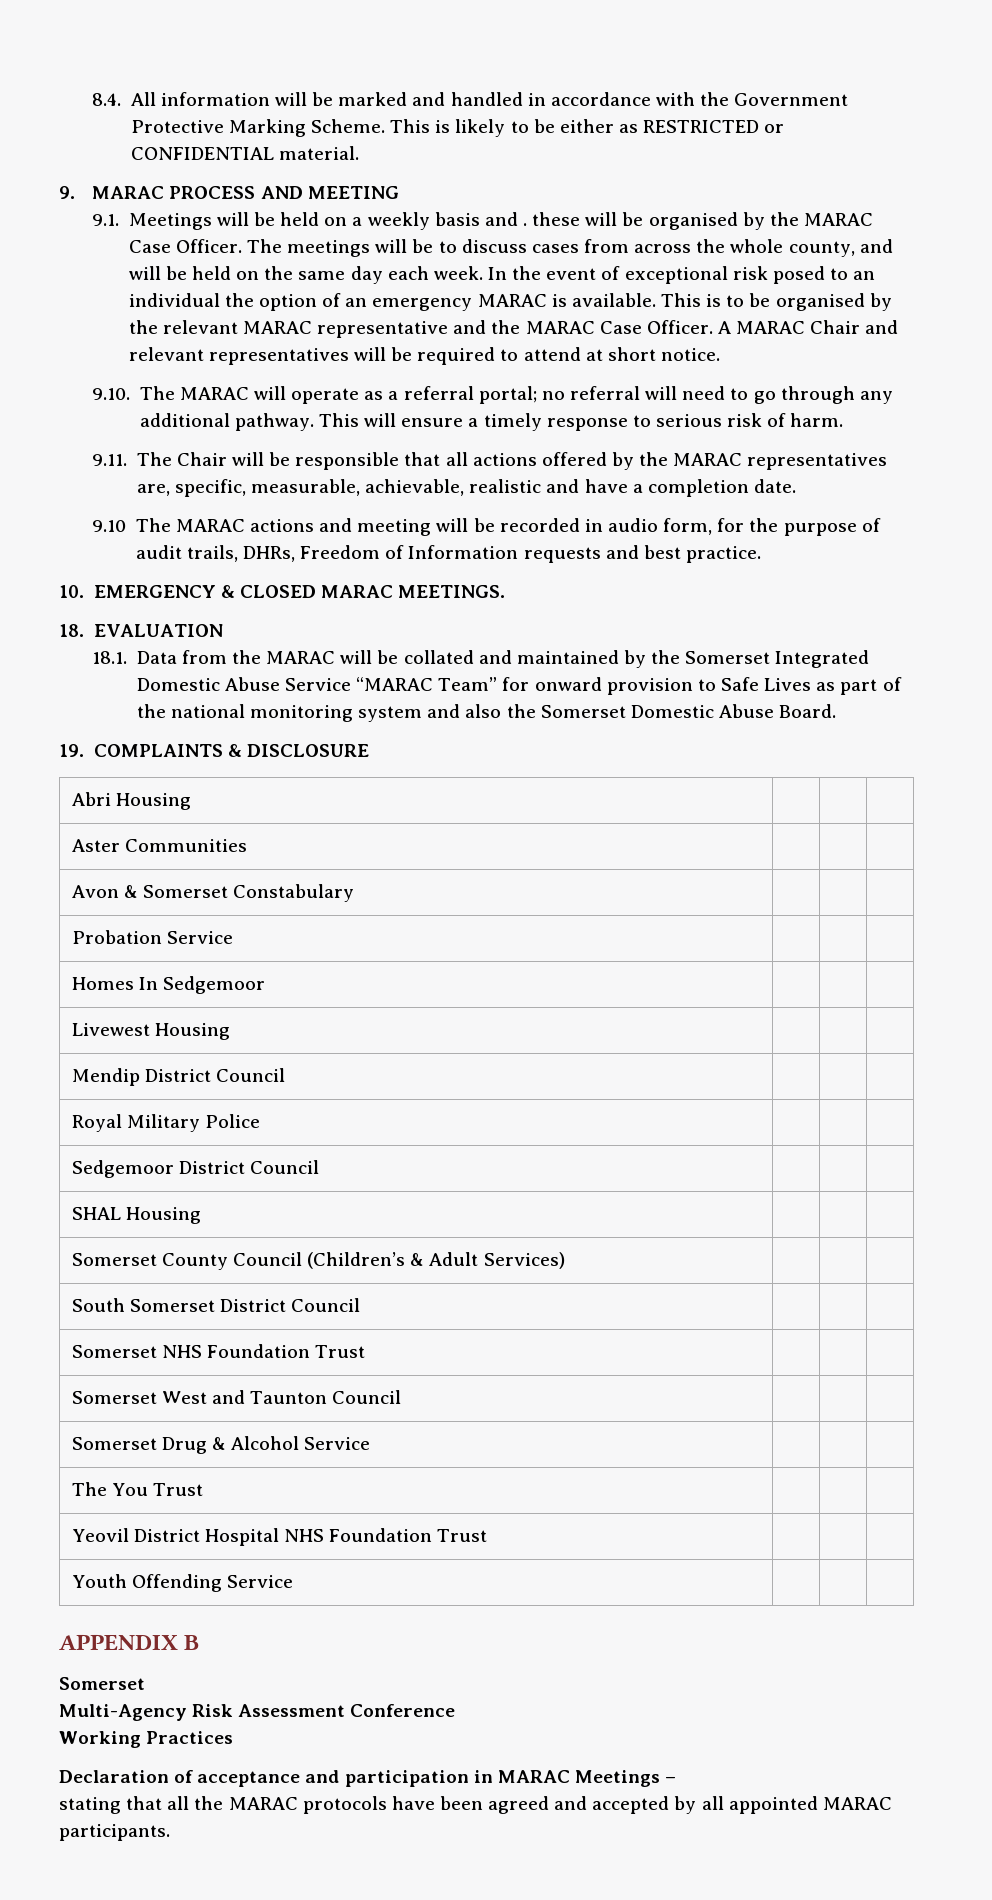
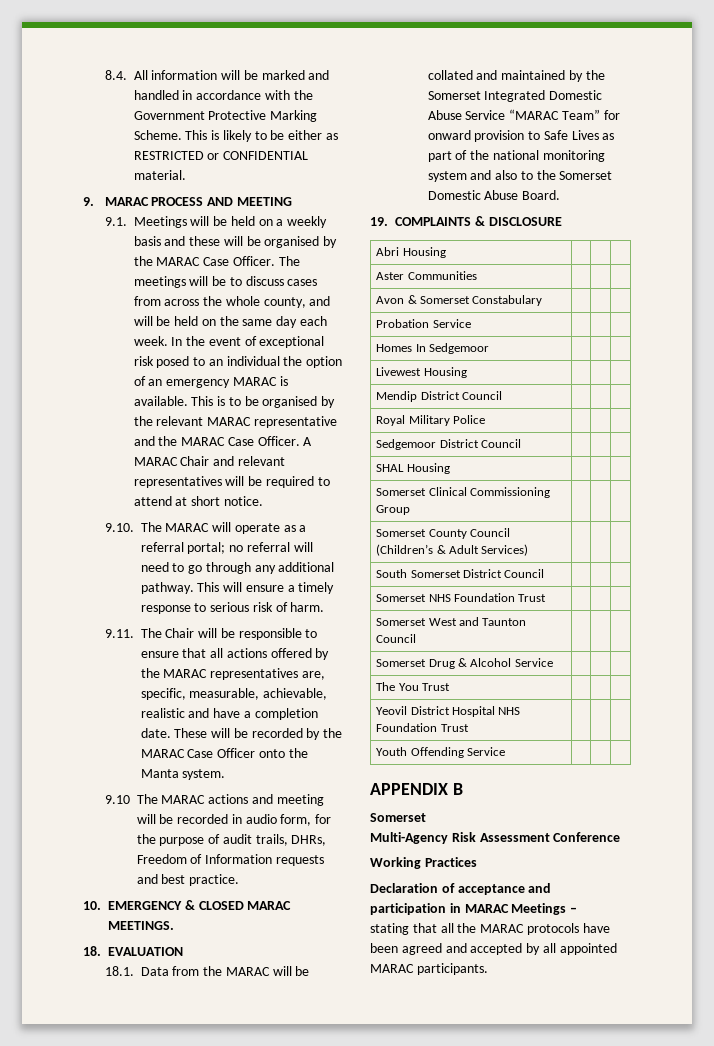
- 9.1. Meetings will be held on a weekly basis and . these will be organised by the MARAC Case Officer.
+ 9.1. Meetings will be held on a weekly basis and these will be organised by the MARAC Case Officer.
- 9.11. The Chair will be responsible that all actions offered by the MARAC representatives are, specific, measurable, achievable, realistic and have a completion date.
+ 9.11. The Chair will be responsible to ensure that all actions offered by the MARAC representatives are, specific, measurable, achievable, realistic and have a completion date. These will be recorded by the MARAC Case Officer onto the Manta system.
- 18.1. Data from the MARAC will be collated and maintained by the Somerset Integrated Domestic Abuse Service “MARAC Team” for onward provision to Safe Lives as part of the national monitoring system and also the Somerset Domestic Abuse Board.
+ 18.1. Data from the MARAC will be collated and maintained by the Somerset Integrated Domestic Abuse Service “MARAC Team” for onward provision to Safe Lives as part of the national monitoring system and also to the Somerset Domestic Abuse Board.
+ Somerset Clinical Commissioning Group | | |

